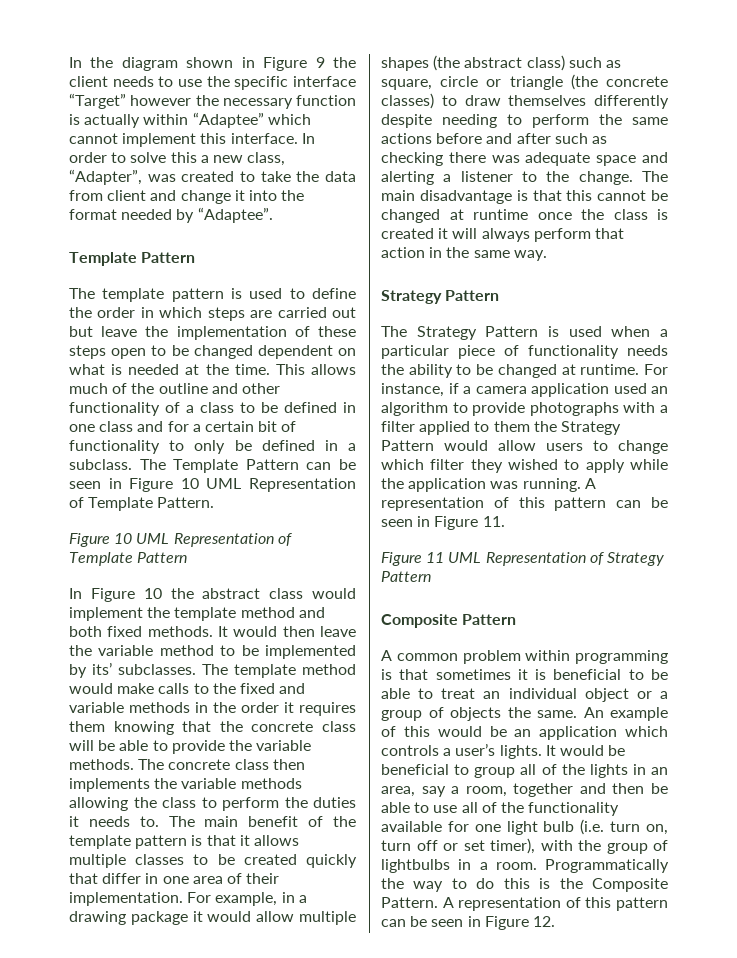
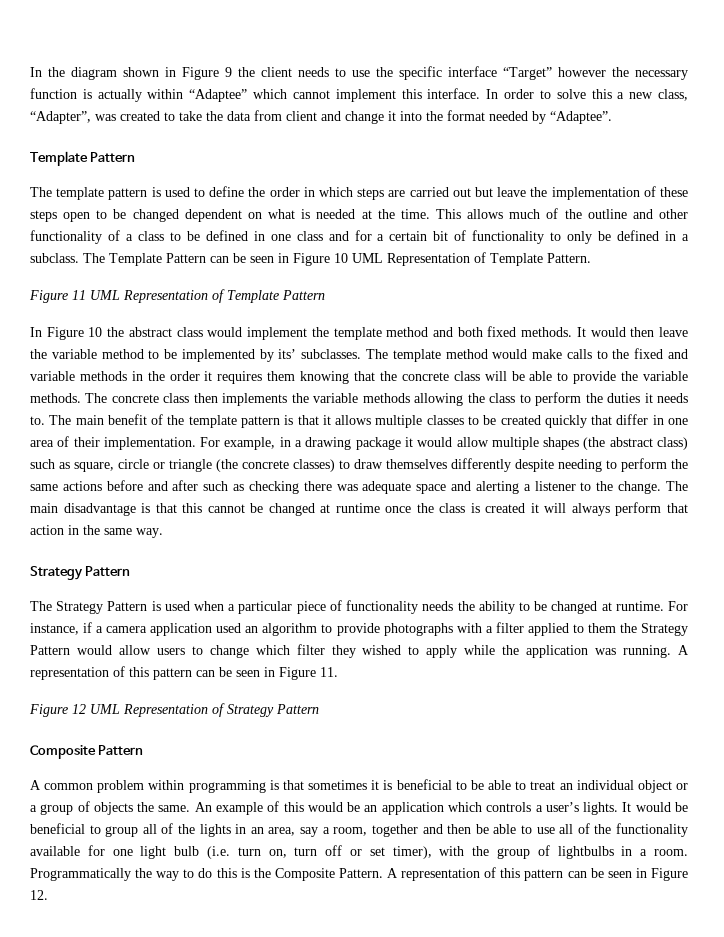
- Figure 10 UML Representation of Template Pattern
+ Figure 11 UML Representation of Template Pattern
- Figure 11 UML Representation of Strategy Pattern
+ Figure 12 UML Representation of Strategy Pattern

